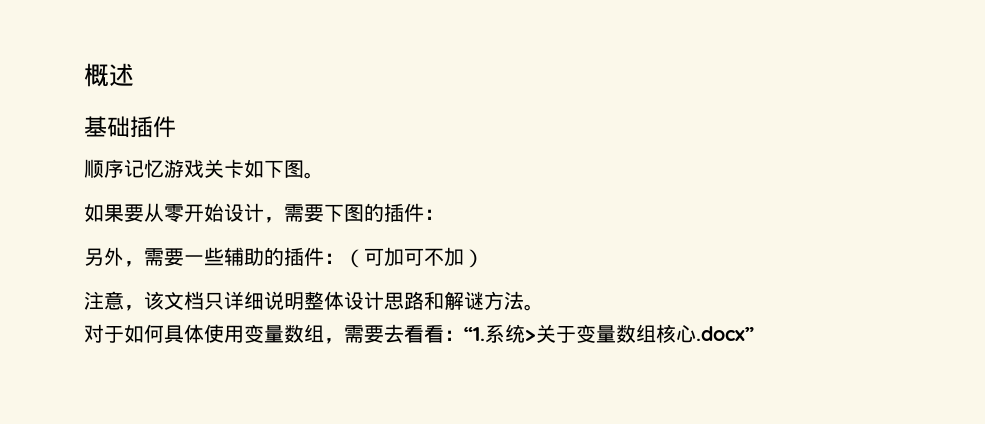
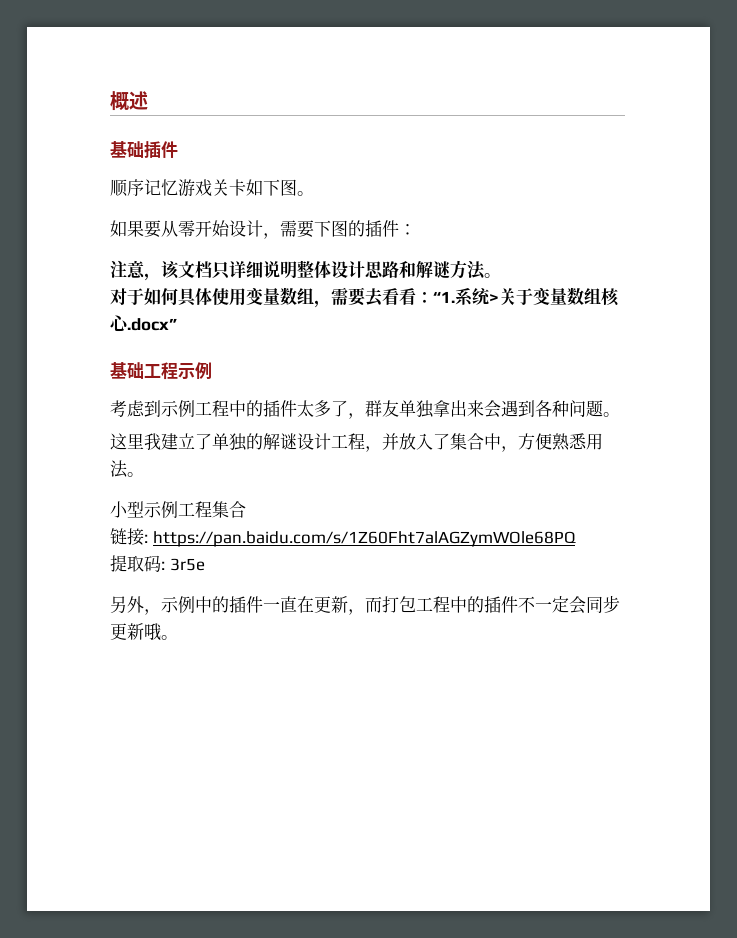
- 另外，需要一些辅助的插件：（可加可不加）
+ 基础工程示例
+ 考虑到示例工程中的插件太多了，群友单独拿出来会遇到各种问题。
+ 这里我建立了单独的解谜设计工程，并放入了集合中，方便熟悉用法。
+ 小型示例工程集合
+ 链接: https://pan.baidu.com/s/1Z60Fht7alAGZymWOle68PQ
+ 提取码: 3r5e
+ 另外，示例中的插件一直在更新，而打包工程中的插件不一定会同步更新哦。

